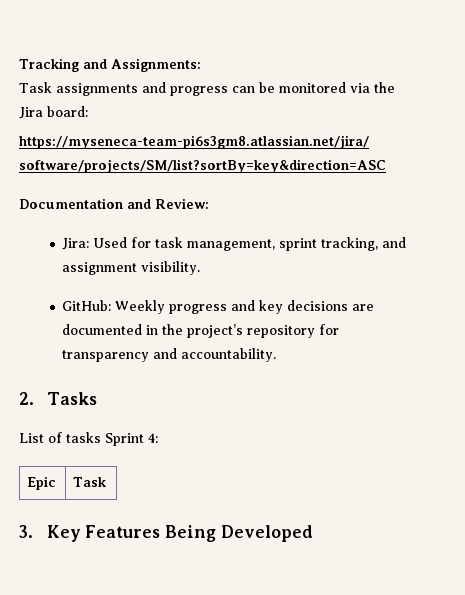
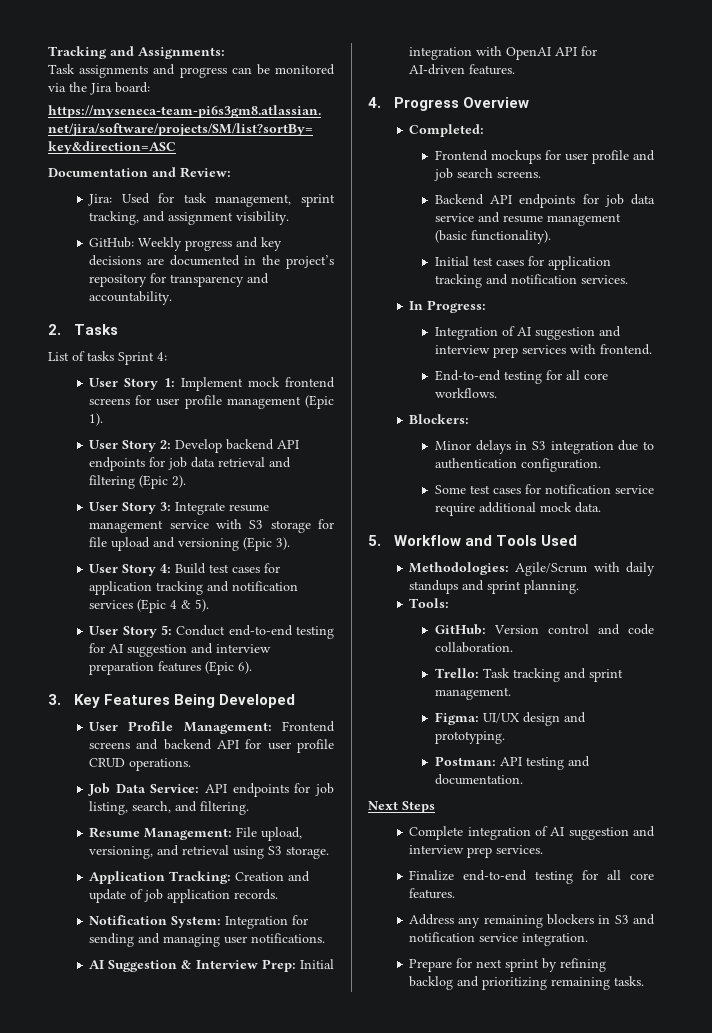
- Epic | Task
+ User Story 1: Implement mock frontend screens for user profile management (Epic 1).
+ User Story 2: Develop backend API endpoints for job data retrieval and filtering (Epic 2).
+ User Story 3: Integrate resume management service with S3 storage for file upload and versioning (Epic 3).
+ User Story 4: Build test cases for application tracking and notification services (Epic 4 & 5).
+ User Story 5: Conduct end-to-end testing for AI suggestion and interview preparation features (Epic 6).
+ User Profile Management: Frontend screens and backend API for user profile CRUD operations.
+ Job Data Service: API endpoints for job listing, search, and filtering.
+ Resume Management: File upload, versioning, and retrieval using S3 storage.
+ Application Tracking: Creation and update of job application records.
+ Notification System: Integration for sending and managing user notifications.
+ AI Suggestion & Interview Prep: Initial integration with OpenAI API for AI-driven features.
+ 4. Progress Overview
+ Completed:
+ Frontend mockups for user profile and job search screens.
+ Backend API endpoints for job data service and resume management (basic functionality).
+ Initial test cases for application tracking and notification services.
+ In Progress:
+ Integration of AI suggestion and interview prep services with frontend.
+ End-to-end testing for all core workflows.
+ Blockers:
+ Minor delays in S3 integration due to authentication configuration.
+ Some test cases for notification service require additional mock data.
+ 5. Workflow and Tools Used
+ Methodologies: Agile/Scrum with daily standups and sprint planning.
+ Tools:
+ GitHub: Version control and code collaboration.
+ Trello: Task tracking and sprint management.
+ Figma: UI/UX design and prototyping.
+ Postman: API testing and documentation.
+ Next Steps
+ Complete integration of AI suggestion and interview prep services.
+ Finalize end-to-end testing for all core features.
+ Address any remaining blockers in S3 and notification service integration.
+ Prepare for next sprint by refining backlog and prioritizing remaining tasks.

